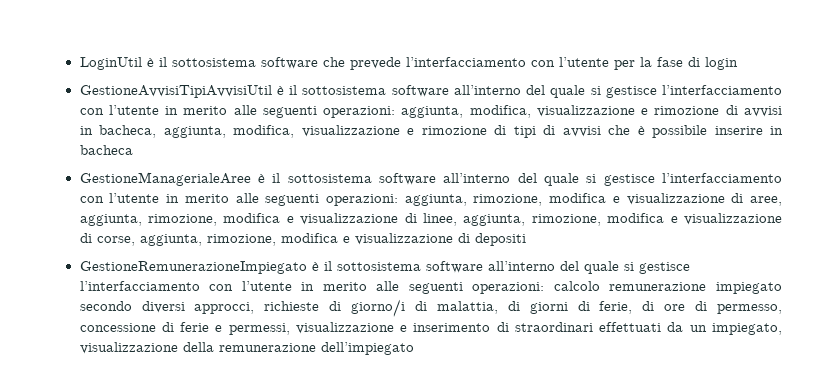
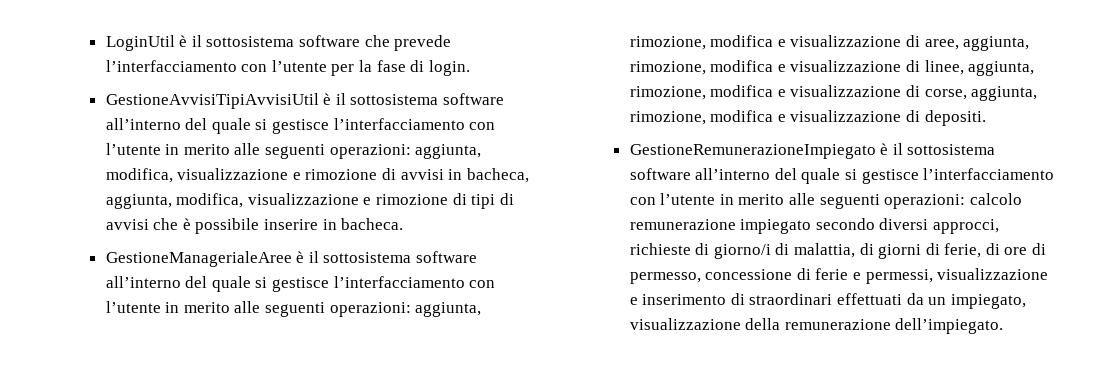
- LoginUtil è il sottosistema software che prevede l’interfacciamento con l’utente per la fase di login
+ LoginUtil è il sottosistema software che prevede l’interfacciamento con l’utente per la fase di login.
- GestioneAvvisiTipiAvvisiUtil è il sottosistema software all’interno del quale si gestisce l’interfacciamento con l’utente in merito alle seguenti operazioni: aggiunta, modifica, visualizzazione e rimozione di avvisi in bacheca, aggiunta, modifica, visualizzazione e rimozione di tipi di avvisi che è possibile inserire in bacheca
+ GestioneAvvisiTipiAvvisiUtil è il sottosistema software all’interno del quale si gestisce l’interfacciamento con l’utente in merito alle seguenti operazioni: aggiunta, modifica, visualizzazione e rimozione di avvisi in bacheca, aggiunta, modifica, visualizzazione e rimozione di tipi di avvisi che è possibile inserire in bacheca.
- GestioneManagerialeAree è il sottosistema software all’interno del quale si gestisce l’interfacciamento con l’utente in merito alle seguenti operazioni: aggiunta, rimozione, modifica e visualizzazione di aree, aggiunta, rimozione, modifica e visualizzazione di linee, aggiunta, rimozione, modifica e visualizzazione di corse, aggiunta, rimozione, modifica e visualizzazione di depositi
+ GestioneManagerialeAree è il sottosistema software all’interno del quale si gestisce l’interfacciamento con l’utente in merito alle seguenti operazioni: aggiunta, rimozione, modifica e visualizzazione di aree, aggiunta, rimozione, modifica e visualizzazione di linee, aggiunta, rimozione, modifica e visualizzazione di corse, aggiunta, rimozione, modifica e visualizzazione di depositi.
- GestioneRemunerazioneImpiegato è il sottosistema software all’interno del quale si gestisce l’interfacciamento con l’utente in merito alle seguenti operazioni: calcolo remunerazione impiegato secondo diversi approcci, richieste di giorno/i di malattia, di giorni di ferie, di ore di permesso, concessione di ferie e permessi, visualizzazione e inserimento di straordinari effettuati da un impiegato, visualizzazione della remunerazione dell’impiegato
+ GestioneRemunerazioneImpiegato è il sottosistema software all’interno del quale si gestisce l’interfacciamento con l’utente in merito alle seguenti operazioni: calcolo remunerazione impiegato secondo diversi approcci, richieste di giorno/i di malattia, di giorni di ferie, di ore di permesso, concessione di ferie e permessi, visualizzazione e inserimento di straordinari effettuati da un impiegato, visualizzazione della remunerazione dell’impiegato.

